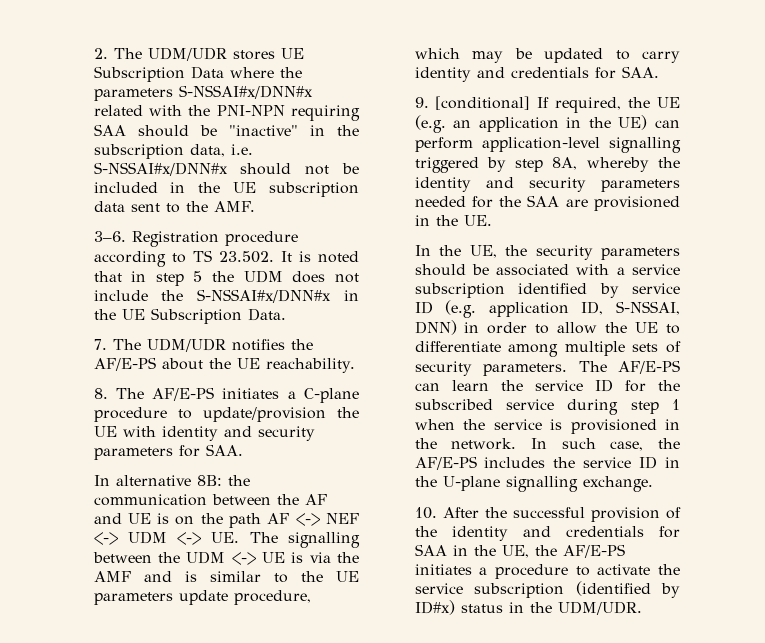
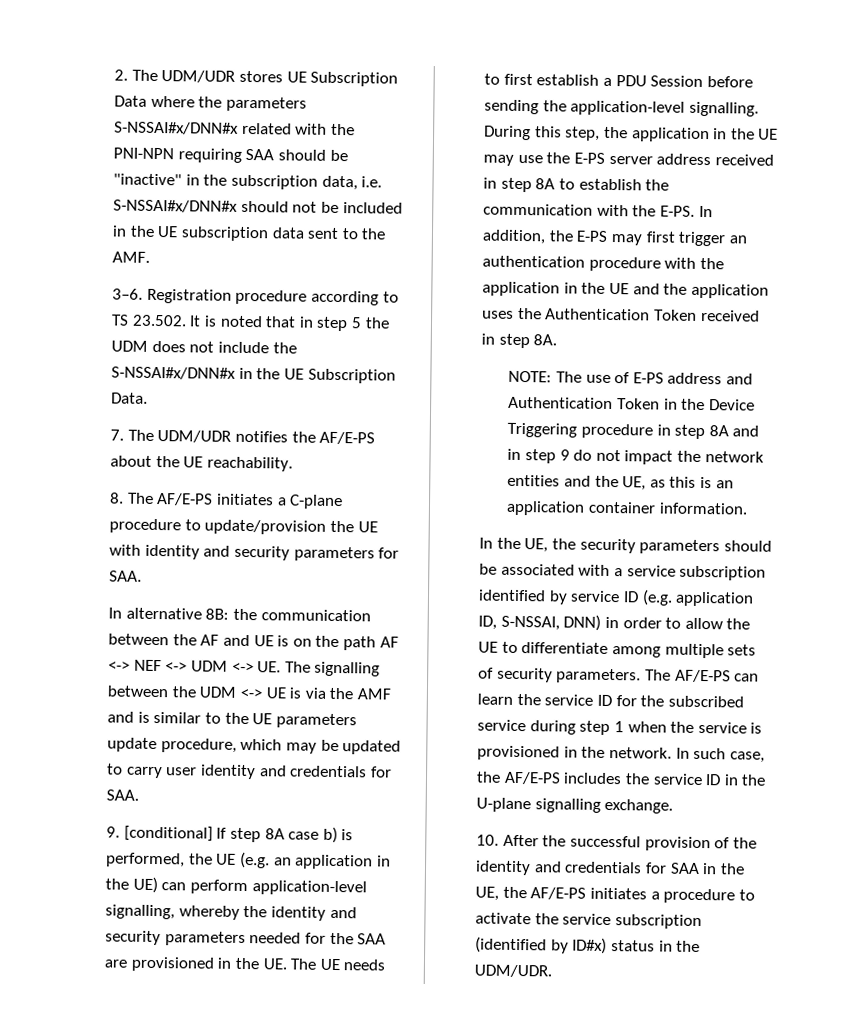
- In alternative 8B: the communication between the AF and UE is on the path AF <-> NEF <-> UDM <-> UE. The signalling between the UDM <-> UE is via the AMF and is similar to the UE parameters update procedure, which may be updated to carry identity and credentials for SAA.
+ In alternative 8B: the communication between the AF and UE is on the path AF <-> NEF <-> UDM <-> UE. The signalling between the UDM <-> UE is via the AMF and is similar to the UE parameters update procedure, which may be updated to carry user identity and credentials for SAA.
- 9. [conditional] If required, the UE (e.g. an application in the UE) can perform application-level signalling triggered by step 8A, whereby the identity and security parameters needed for the SAA are provisioned in the UE.
+ 9. [conditional] If step 8A case b) is performed, the UE (e.g. an application in the UE) can perform application-level signalling, whereby the identity and security parameters needed for the SAA are provisioned in the UE. The UE needs to first establish a PDU Session before sending the application-level signalling. During this step, the application in the UE may use the E-PS server address received in step 8A to establish the communication with the E-PS. In addition, the E-PS may first trigger an authentication procedure with the application in the UE and the application uses the Authentication Token received in step 8A.
+ NOTE: The use of E-PS address and Authentication Token in the Device Triggering procedure in step 8A and in step 9 do not impact the network entities and the UE, as this is an application container information.

